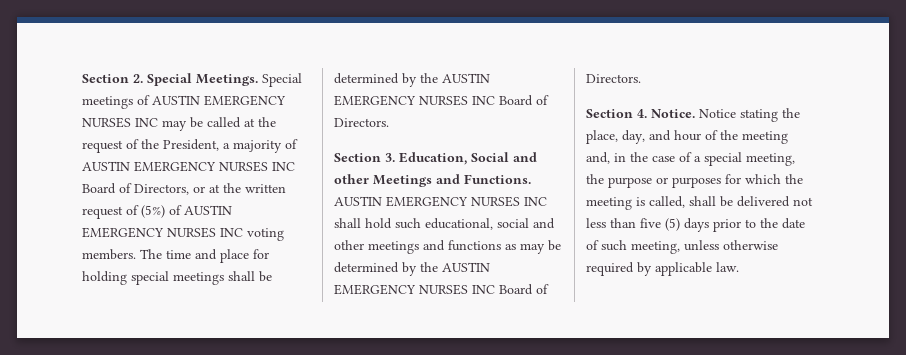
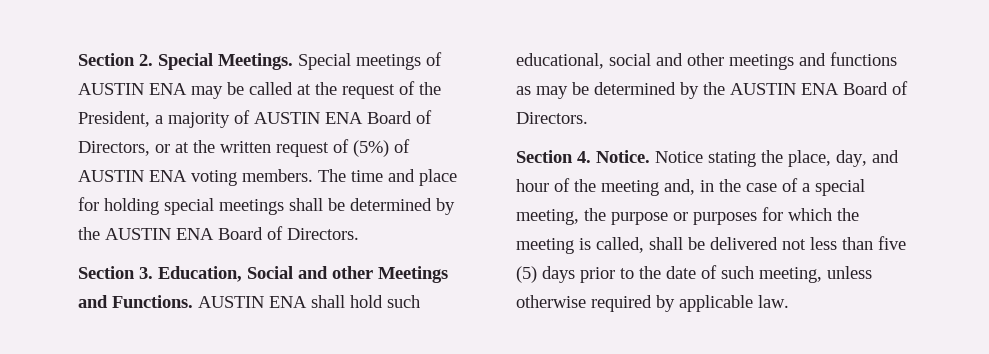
- Special meetings of AUSTIN EMERGENCY NURSES INC may be called at the request of the President, a majority of AUSTIN EMERGENCY NURSES INC Board of Directors, or at the written request of (5%) of AUSTIN EMERGENCY NURSES INC voting members.
+ Special meetings of AUSTIN ENA may be called at the request of the President, a majority of AUSTIN ENA Board of Directors, or at the written request of (5%) of AUSTIN ENA voting members.
- The time and place for holding special meetings shall be determined by the AUSTIN EMERGENCY NURSES INC Board of Directors.
+ The time and place for holding special meetings shall be determined by the AUSTIN ENA Board of Directors.
- AUSTIN EMERGENCY NURSES INC shall hold such educational, social and other meetings and functions as may be determined by the AUSTIN EMERGENCY NURSES INC Board of Directors.
+ AUSTIN ENA shall hold such educational, social and other meetings and functions as may be determined by the AUSTIN ENA Board of Directors.

